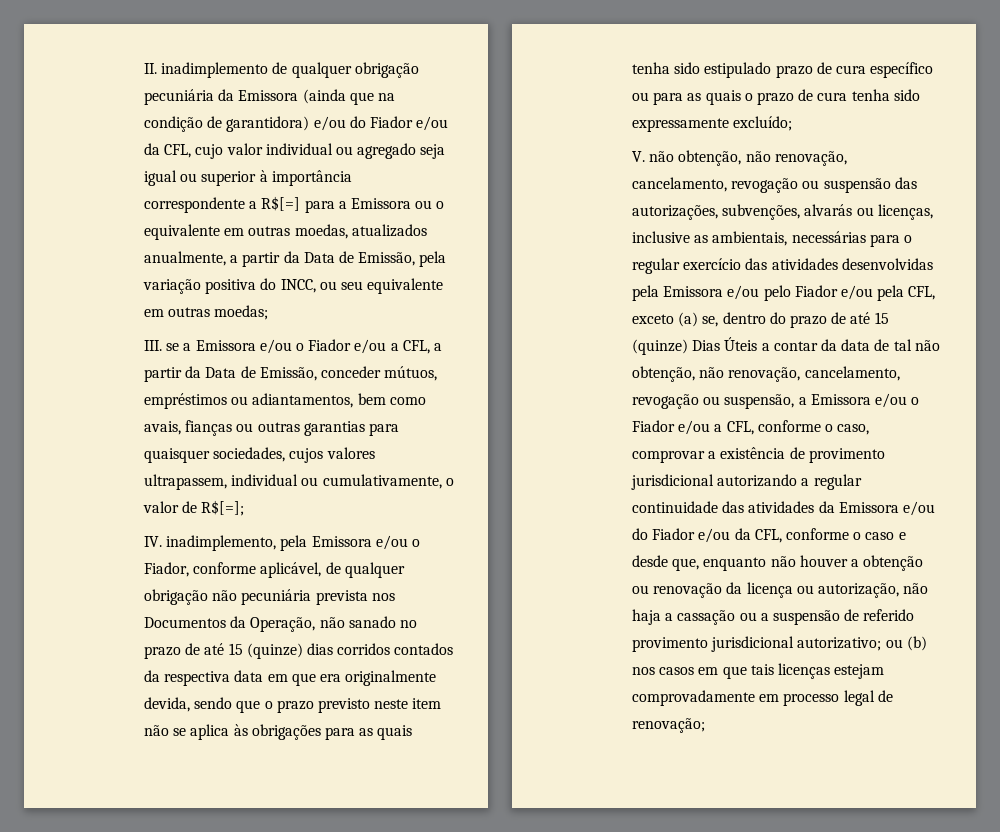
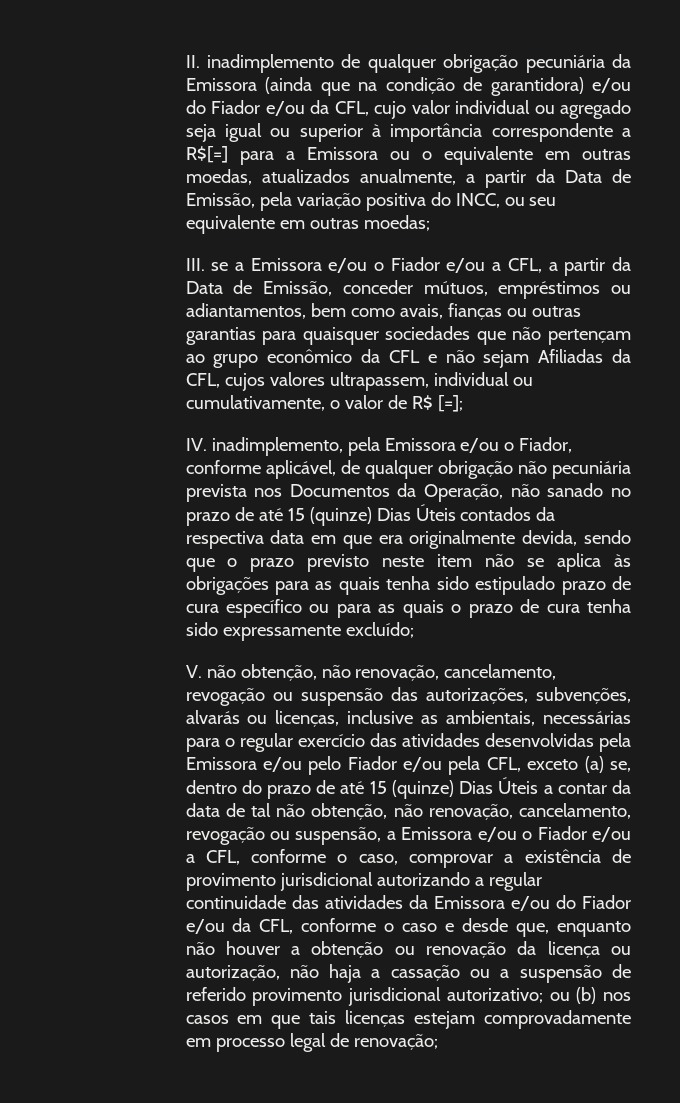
- III. se a Emissora e/ou o Fiador e/ou a CFL, a partir da Data de Emissão, conceder mútuos, empréstimos ou adiantamentos, bem como avais, fianças ou outras garantias para quaisquer sociedades, cujos valores ultrapassem, individual ou cumulativamente, o valor de R$[=];
+ III. se a Emissora e/ou o Fiador e/ou a CFL, a partir da Data de Emissão, conceder mútuos, empréstimos ou adiantamentos, bem como avais, fianças ou outras garantias para quaisquer sociedades que não pertençam ao grupo econômico da CFL e não sejam Afiliadas da CFL, cujos valores ultrapassem, individual ou cumulativamente, o valor de R$ [=];
- IV. inadimplemento, pela Emissora e/ou o Fiador, conforme aplicável, de qualquer obrigação não pecuniária prevista nos Documentos da Operação, não sanado no prazo de até 15 (quinze) dias corridos contados da respectiva data em que era originalmente devida, sendo que o prazo previsto neste item não se aplica às obrigações para as quais tenha sido estipulado prazo de cura específico ou para as quais o prazo de cura tenha sido expressamente excluído;
+ IV. inadimplemento, pela Emissora e/ou o Fiador, conforme aplicável, de qualquer obrigação não pecuniária prevista nos Documentos da Operação, não sanado no prazo de até 15 (quinze) Dias Úteis contados da respectiva data em que era originalmente devida, sendo que o prazo previsto neste item não se aplica às obrigações para as quais tenha sido estipulado prazo de cura específico ou para as quais o prazo de cura tenha sido expressamente excluído;

